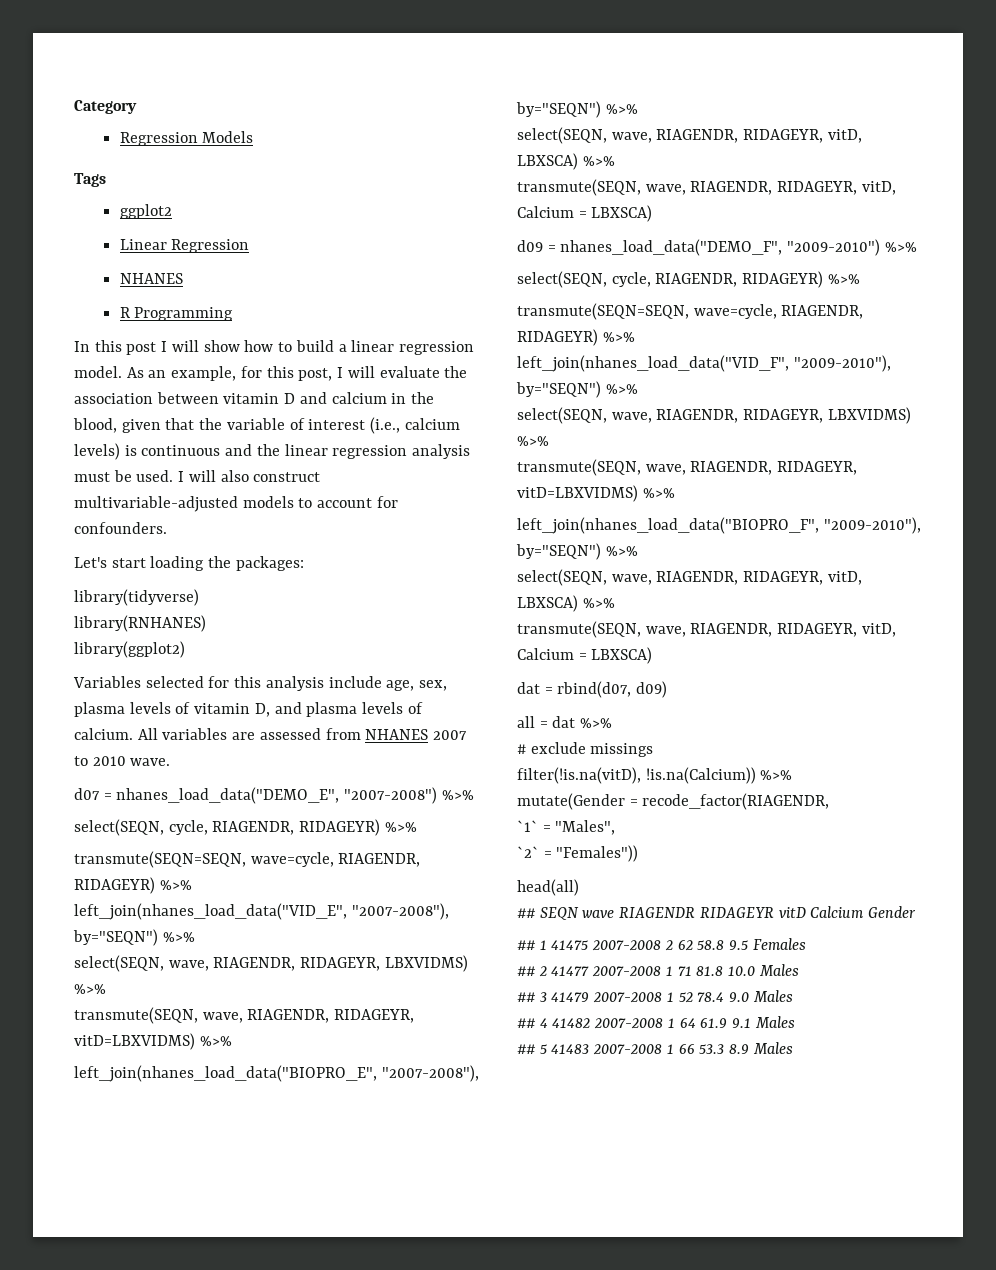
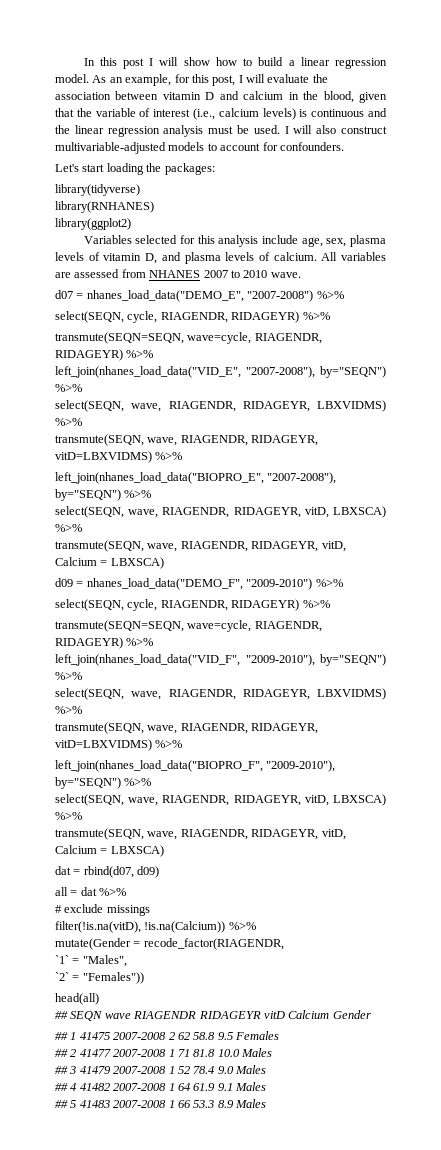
- Category
- Regression Models
- Tags
- ggplot2
- Linear Regression
- NHANES
- R Programming

